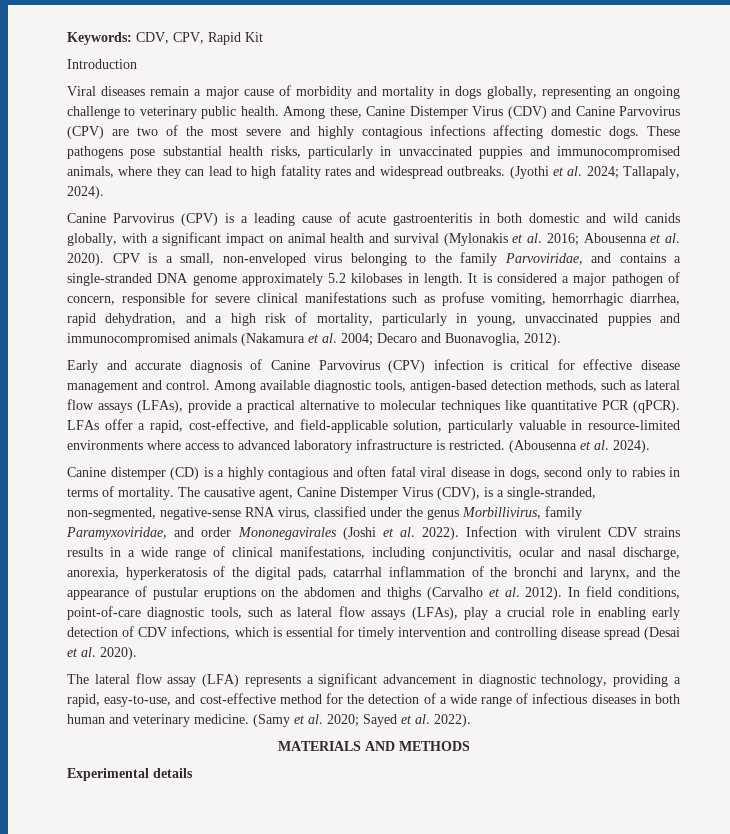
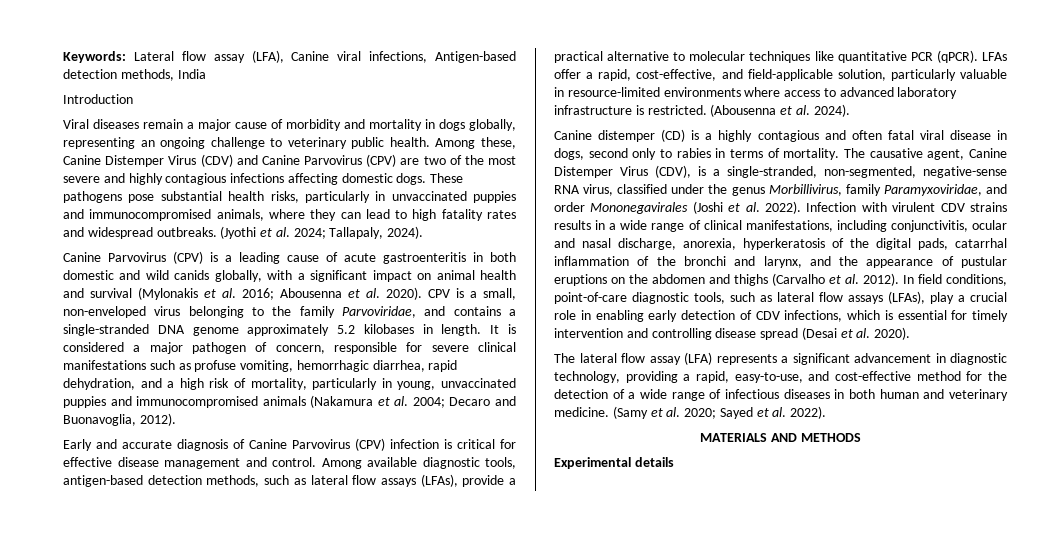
- Keywords: CDV, CPV, Rapid Kit
+ Keywords: Lateral flow assay (LFA), Canine viral infections, Antigen-based detection methods, India

